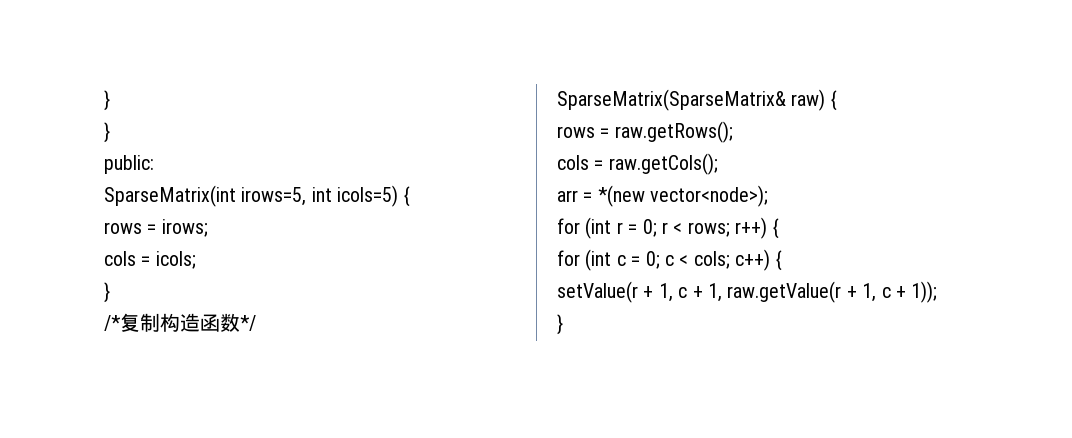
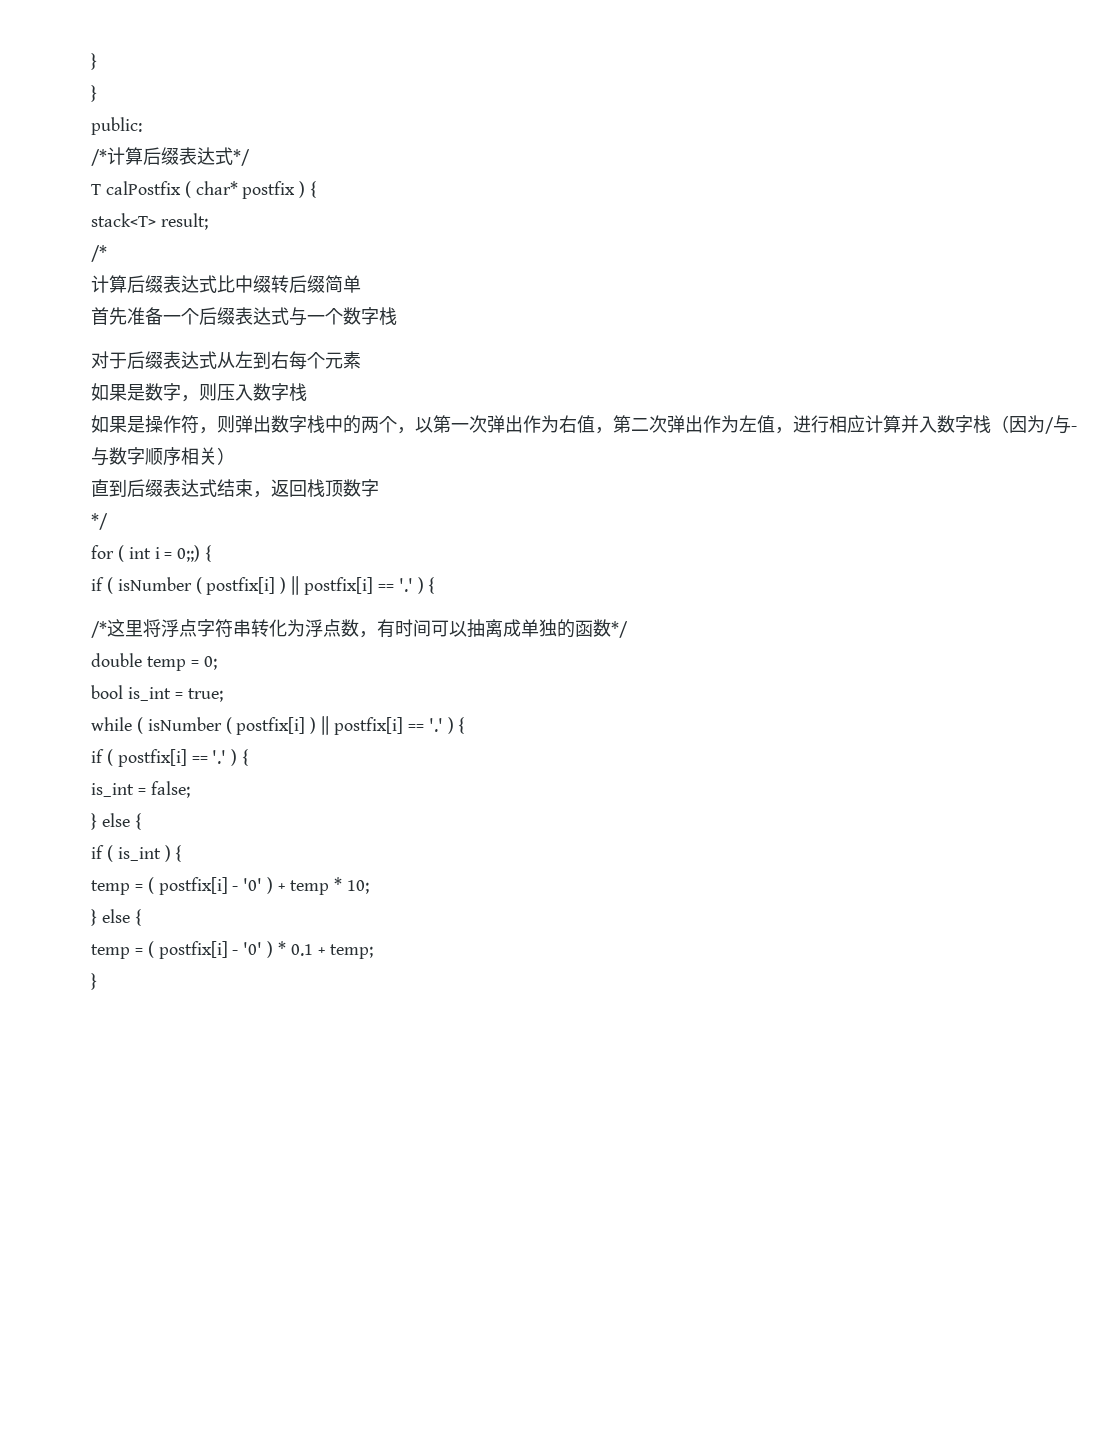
- SparseMatrix(int irows=5, int icols=5) {
- rows = irows;
- cols = icols;
- }
- /*复制构造函数*/
- SparseMatrix(SparseMatrix& raw) {
- rows = raw.getRows();
- cols = raw.getCols();
- arr = *(new vector<node>);
- for (int r = 0; r < rows; r++) {
- for (int c = 0; c < cols; c++) {
- setValue(r + 1, c + 1, raw.getValue(r + 1, c + 1));
+ /*计算后缀表达式*/
+ T calPostfix ( char* postfix ) {
+ stack<T> result;
+ /*
+ 计算后缀表达式比中缀转后缀简单
+ 首先准备一个后缀表达式与一个数字栈
+ 对于后缀表达式从左到右每个元素
+ 如果是数字，则压入数字栈
+ 如果是操作符，则弹出数字栈中的两个，以第一次弹出作为右值，第二次弹出作为左值，进行相应计算并入数字栈（因为/与-与数字顺序相关）
+ 直到后缀表达式结束，返回栈顶数字
+ */
+ for ( int i = 0;;) {
+ if ( isNumber ( postfix[i] ) || postfix[i] == '.' ) {
+ /*这里将浮点字符串转化为浮点数，有时间可以抽离成单独的函数*/
+ double temp = 0;
+ bool is_int = true;
+ while ( isNumber ( postfix[i] ) || postfix[i] == '.' ) {
+ if ( postfix[i] == '.' ) {
+ is_int = false;
+ } else {
+ if ( is_int ) {
+ temp = ( postfix[i] - '0' ) + temp * 10;
+ } else {
+ temp = ( postfix[i] - '0' ) * 0.1 + temp;

